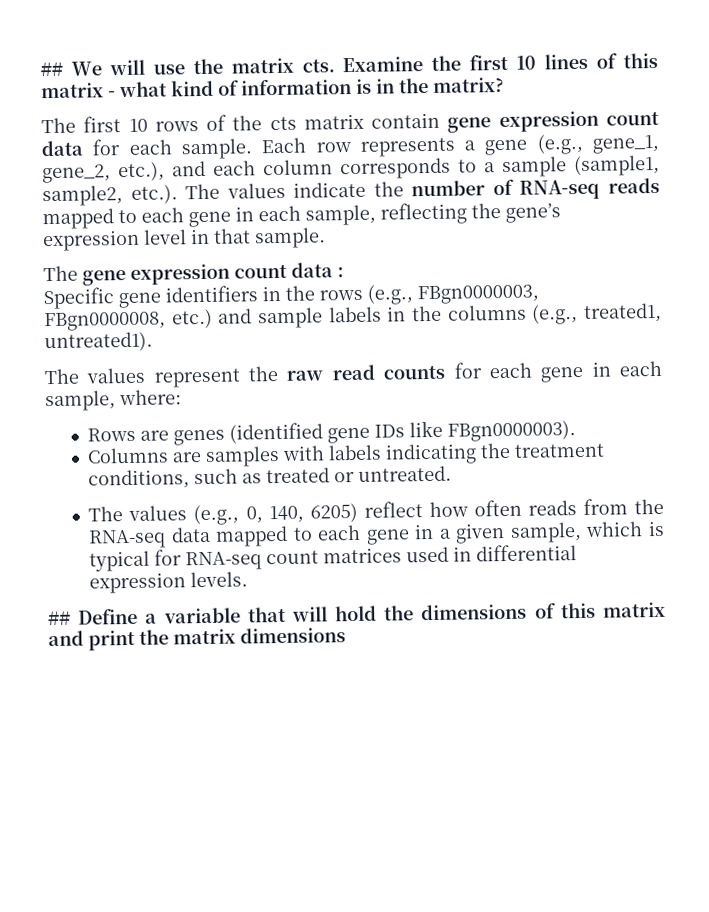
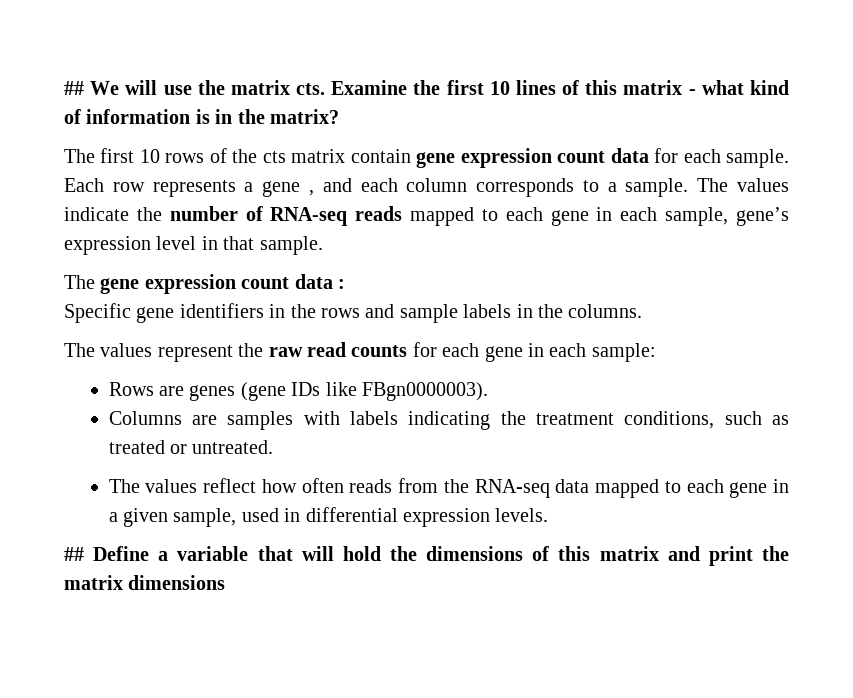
- Each row represents a gene (e.g., gene_1, gene_2, etc.), and each column corresponds to a sample (sample1, sample2, etc.). The values indicate the number of RNA-seq reads mapped to each gene in each sample, reflecting the gene’s expression level in that sample.
+ Each row represents a gene , and each column corresponds to a sample. The values indicate the number of RNA-seq reads mapped to each gene in each sample, gene’s expression level in that sample.
- Specific gene identifiers in the rows (e.g., FBgn0000003, FBgn0000008, etc.) and sample labels in the columns (e.g., treated1, untreated1).
+ Specific gene identifiers in the rows and sample labels in the columns.
- The values represent the raw read counts for each gene in each sample, where:
+ The values represent the raw read counts for each gene in each sample:
- Rows are genes (identified gene IDs like FBgn0000003).
+ Rows are genes (gene IDs like FBgn0000003).
- The values (e.g., 0, 140, 6205) reflect how often reads from the RNA-seq data mapped to each gene in a given sample, which is typical for RNA-seq count matrices used in differential expression levels.
+ The values reflect how often reads from the RNA-seq data mapped to each gene in a given sample, used in differential expression levels.

